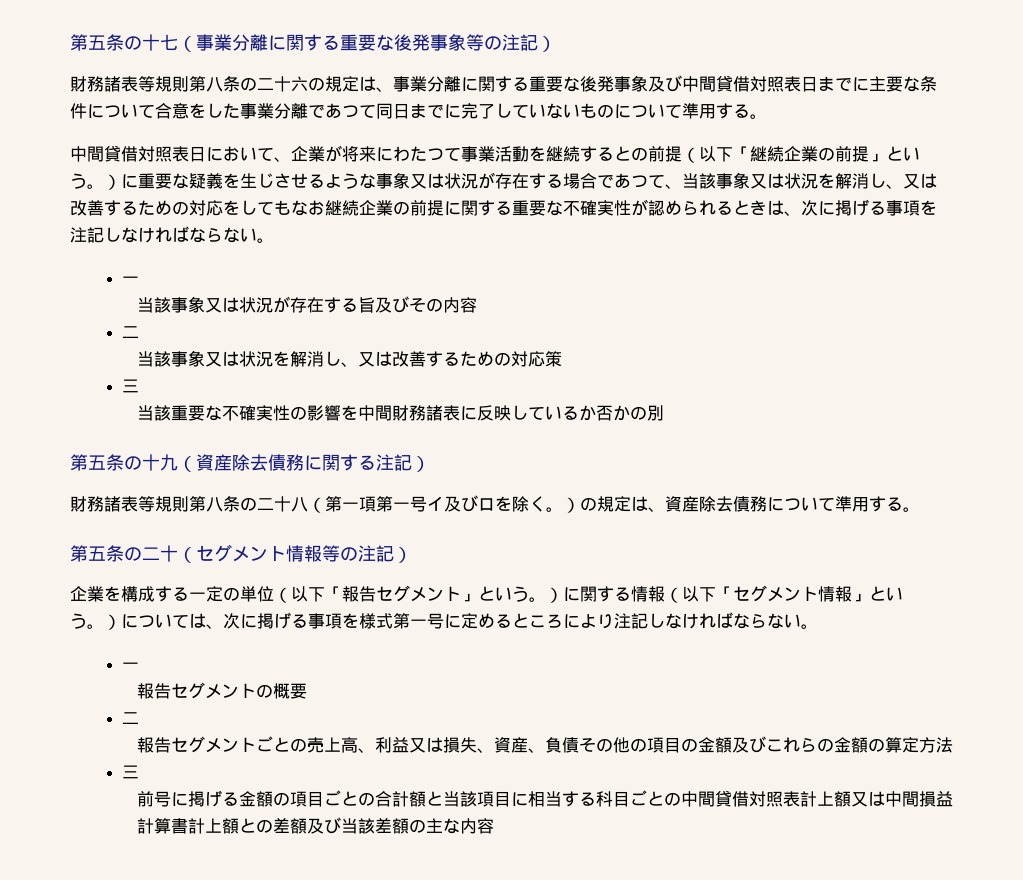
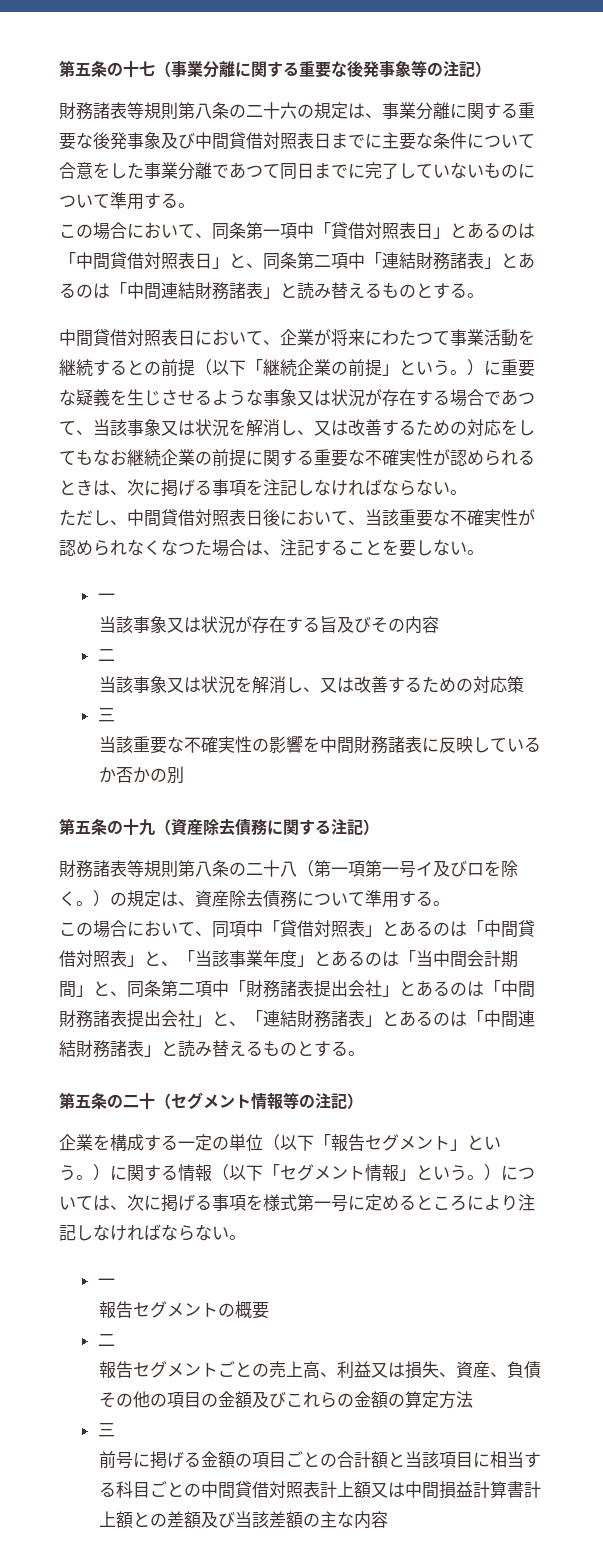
+ この場合において、同条第一項中「貸借対照表日」とあるのは「中間貸借対照表日」と、同条第二項中「連結財務諸表」とあるのは「中間連結財務諸表」と読み替えるものとする。
+ ただし、中間貸借対照表日後において、当該重要な不確実性が認められなくなつた場合は、注記することを要しない。
+ この場合において、同項中「貸借対照表」とあるのは「中間貸借対照表」と、「当該事業年度」とあるのは「当中間会計期間」と、同条第二項中「財務諸表提出会社」とあるのは「中間財務諸表提出会社」と、「連結財務諸表」とあるのは「中間連結財務諸表」と読み替えるものとする。

